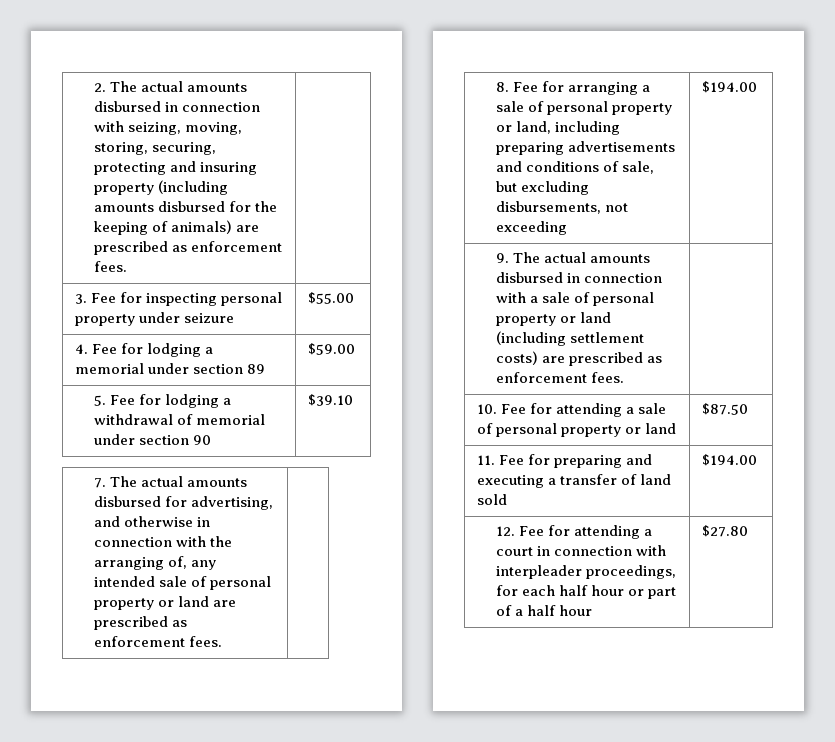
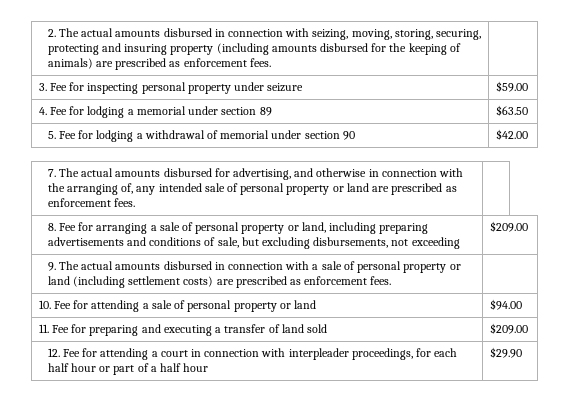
- 3. Fee for inspecting personal property under seizure | $55.00
+ 3. Fee for inspecting personal property under seizure | $59.00
- 4. Fee for lodging a memorial under section 89 | $59.00
+ 4. Fee for lodging a memorial under section 89 | $63.50
- 5. Fee for lodging a withdrawal of memorial under section 90 | $39.10
+ 5. Fee for lodging a withdrawal of memorial under section 90 | $42.00
- 8. Fee for arranging a sale of personal property or land, including preparing advertisements and conditions of sale, but excluding disbursements, not exceeding | $194.00
+ 8. Fee for arranging a sale of personal property or land, including preparing advertisements and conditions of sale, but excluding disbursements, not exceeding | $209.00
- 10. Fee for attending a sale of personal property or land | $87.50
+ 10. Fee for attending a sale of personal property or land | $94.00
- 11. Fee for preparing and executing a transfer of land sold | $194.00
+ 11. Fee for preparing and executing a transfer of land sold | $209.00
- 12. Fee for attending a court in connection with interpleader proceedings, for each half hour or part of a half hour | $27.80
+ 12. Fee for attending a court in connection with interpleader proceedings, for each half hour or part of a half hour | $29.90

